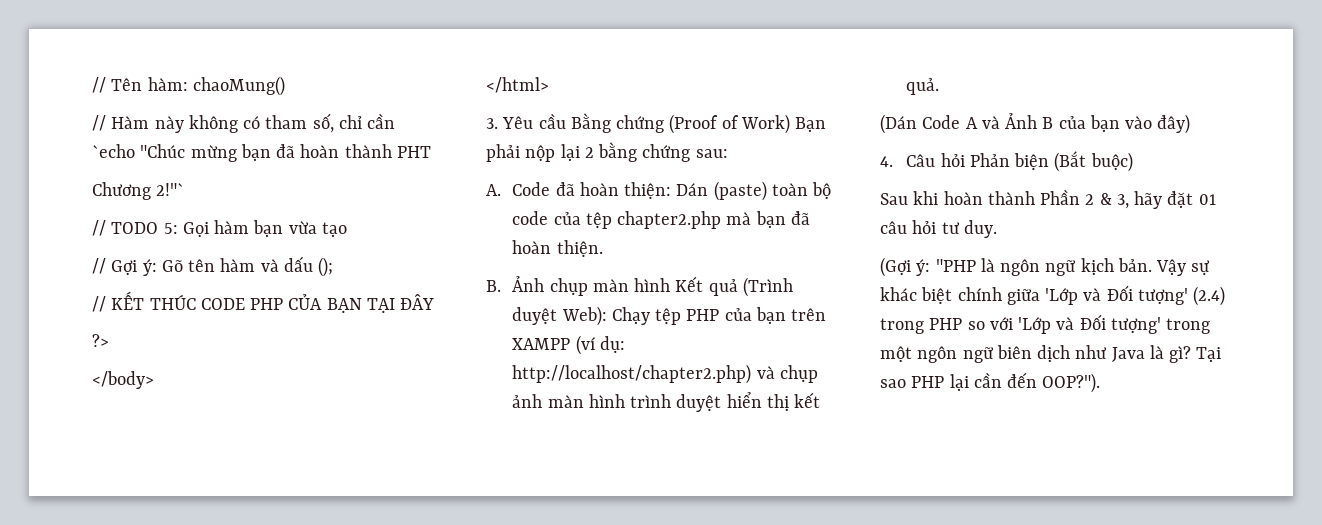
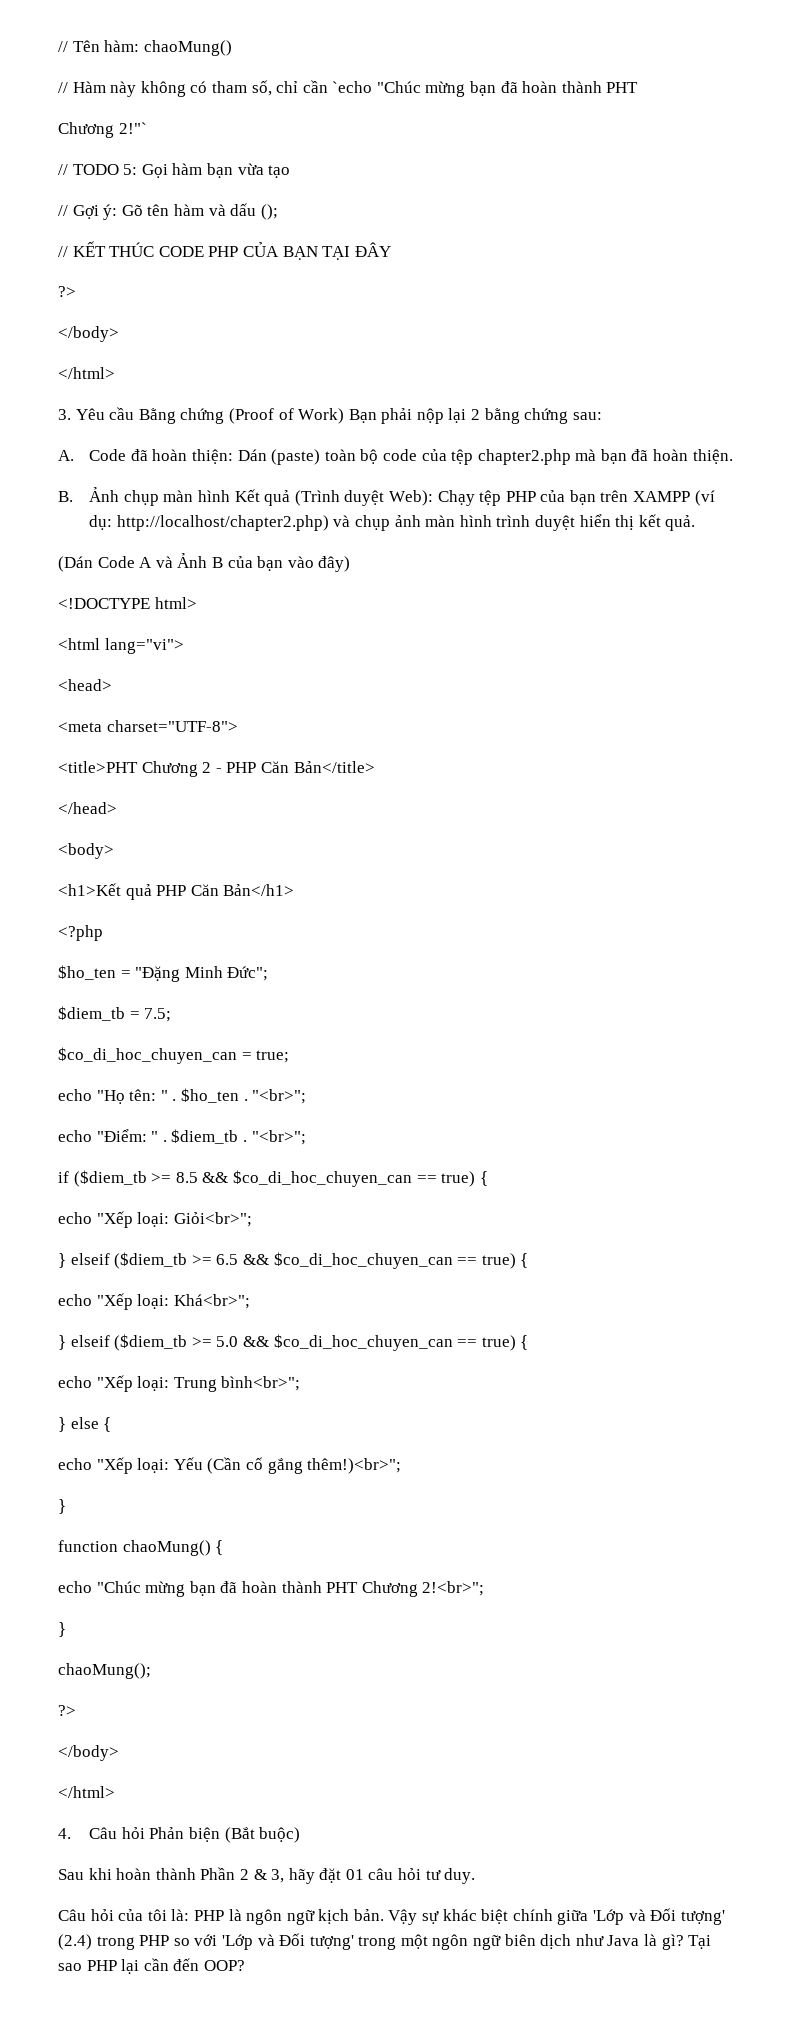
+ <!DOCTYPE html>
+ <html lang="vi">
+ <head>
+ <meta charset="UTF-8">
+ <title>PHT Chương 2 - PHP Căn Bản</title>
+ </head>
+ <body>
+ <h1>Kết quả PHP Căn Bản</h1>
+ <?php
+ $ho_ten = "Đặng Minh Đức";
+ $diem_tb = 7.5;
+ $co_di_hoc_chuyen_can = true;
+ echo "Họ tên: " . $ho_ten . "<br>";
+ echo "Điểm: " . $diem_tb . "<br>";
+ if ($diem_tb >= 8.5 && $co_di_hoc_chuyen_can == true) {
+ echo "Xếp loại: Giỏi<br>";
+ } elseif ($diem_tb >= 6.5 && $co_di_hoc_chuyen_can == true) {
+ echo "Xếp loại: Khá<br>";
+ } elseif ($diem_tb >= 5.0 && $co_di_hoc_chuyen_can == true) {
+ echo "Xếp loại: Trung bình<br>";
+ } else {
+ echo "Xếp loại: Yếu (Cần cố gắng thêm!)<br>";
+ }
+ function chaoMung() {
+ echo "Chúc mừng bạn đã hoàn thành PHT Chương 2!<br>";
+ }
+ chaoMung();
+ ?>
+ </body>
+ </html>
- (Gợi ý: "PHP là ngôn ngữ kịch bản.
+ Câu hỏi của tôi là: PHP là ngôn ngữ kịch bản.
- Tại sao PHP lại cần đến OOP?").
+ Tại sao PHP lại cần đến OOP?

